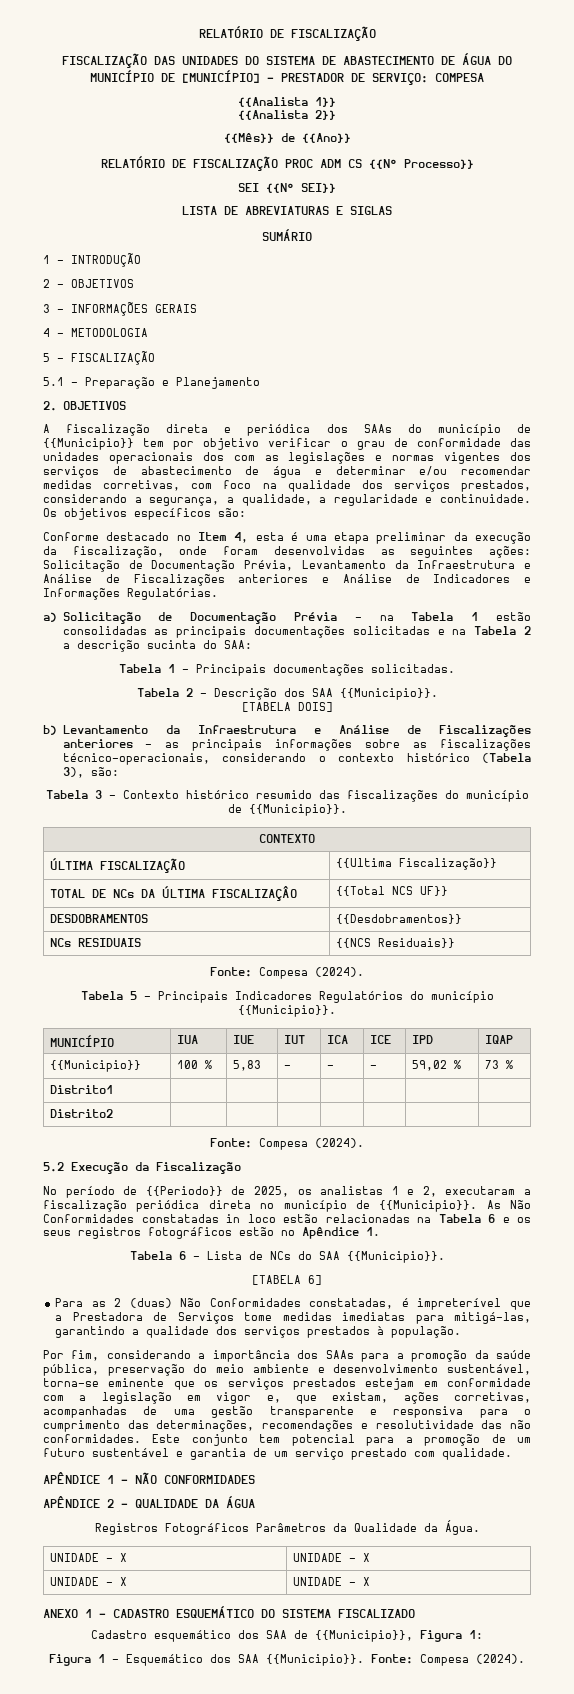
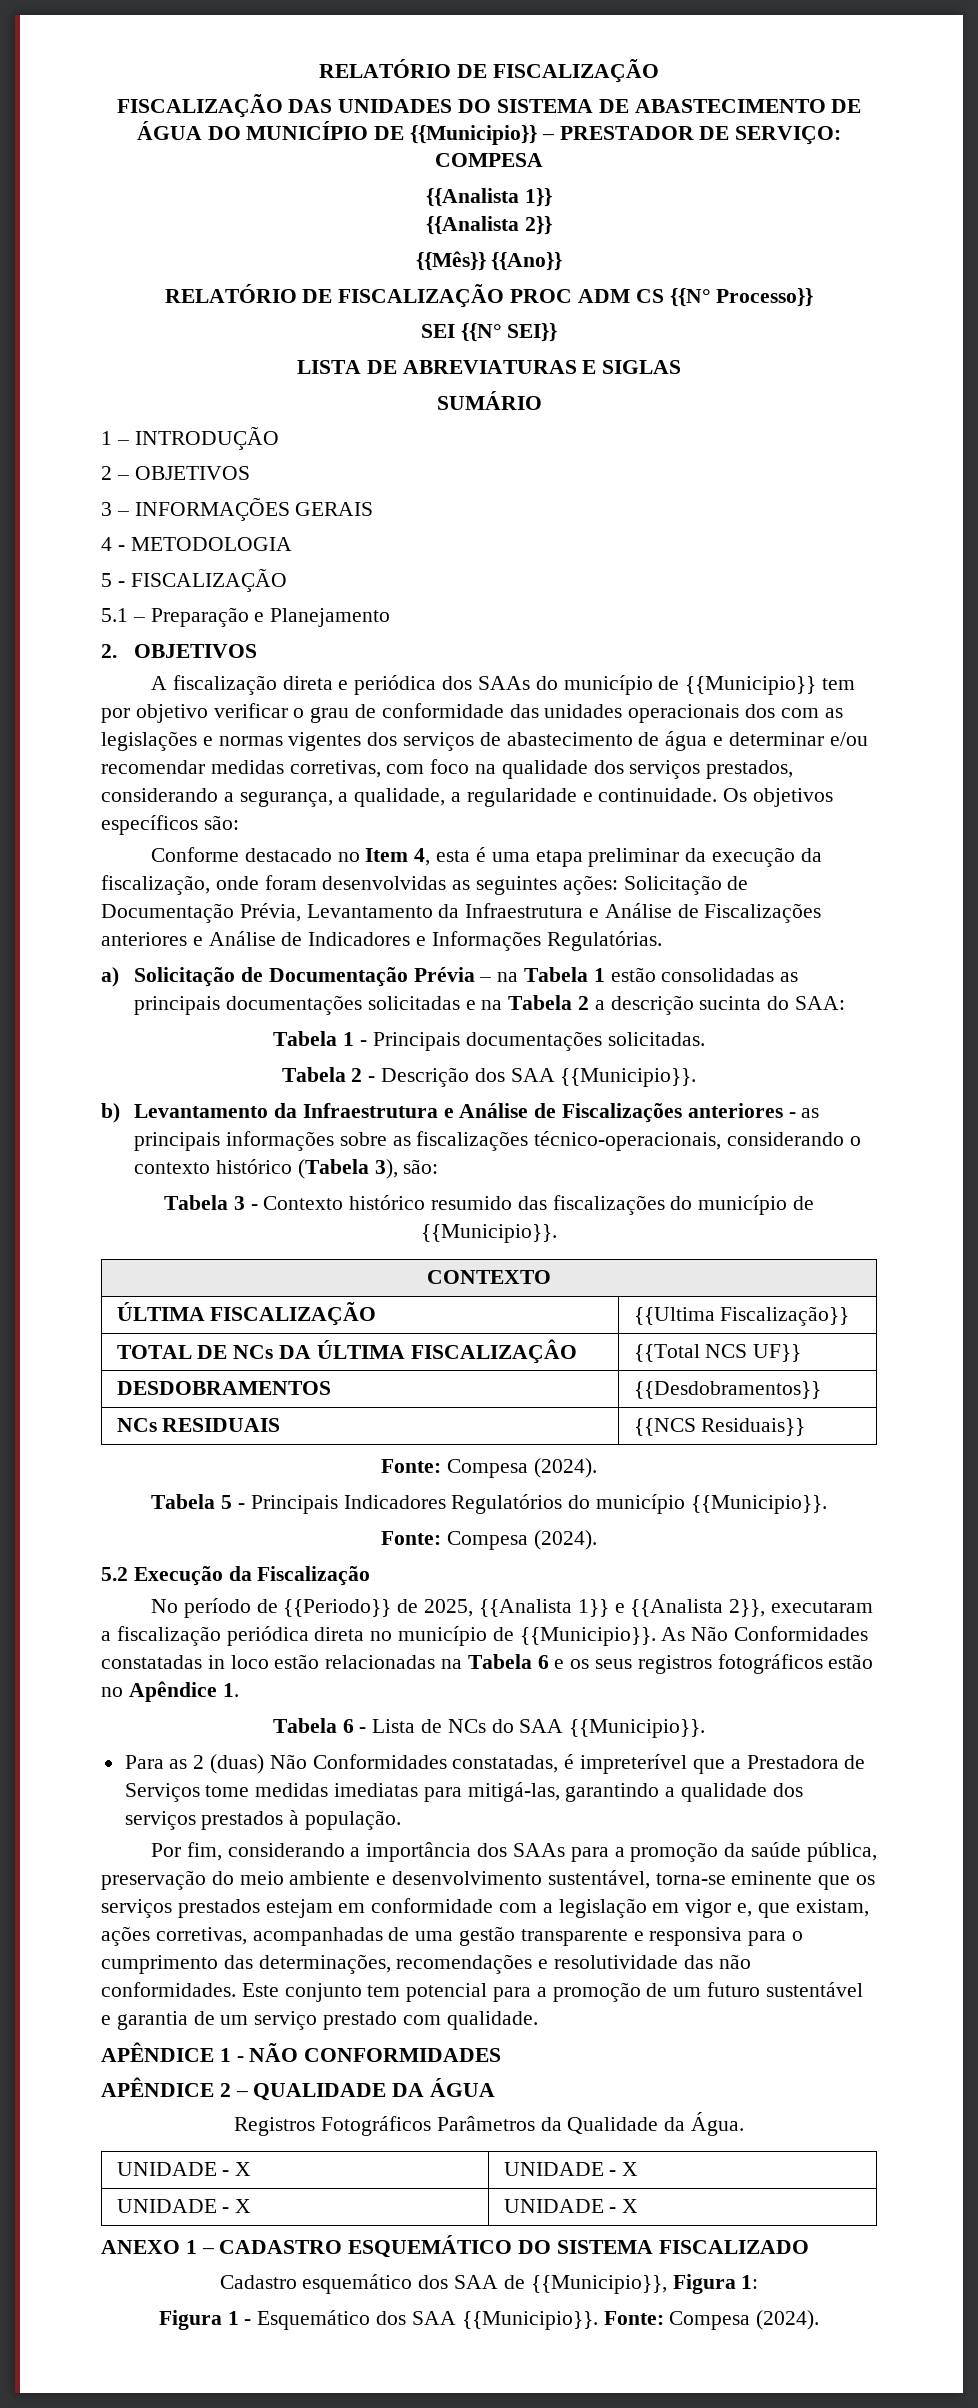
- FISCALIZAÇÃO DAS UNIDADES DO SISTEMA DE ABASTECIMENTO DE ÁGUA DO MUNICÍPIO DE [MUNICÍPIO] – PRESTADOR DE SERVIÇO: COMPESA
+ FISCALIZAÇÃO DAS UNIDADES DO SISTEMA DE ABASTECIMENTO DE ÁGUA DO MUNICÍPIO DE {{Municipio}} – PRESTADOR DE SERVIÇO: COMPESA
- {{Mês}} de {{Ano}}
+ {{Mês}} {{Ano}}
- [TABELA DOIS]
- MUNICÍPIO | IUA | IUE | IUT | ICA | ICE | IPD | IQAP
- {{Municipio}} | 100 % | 5,83 | - | - | - | 59,02 % | 73 %
- Distrito1 | | | | | | |
- Distrito2 | | | | | | |
- No período de {{Periodo}} de 2025, os analistas 1 e 2, executaram a fiscalização periódica direta no município de {{Municipio}}.
+ No período de {{Periodo}} de 2025, {{Analista 1}} e {{Analista 2}}, executaram a fiscalização periódica direta no município de {{Municipio}}.
- [TABELA 6]

